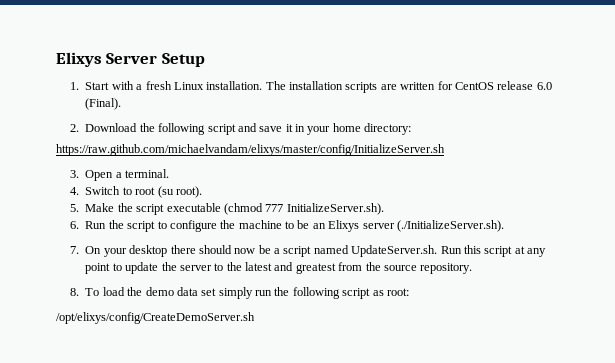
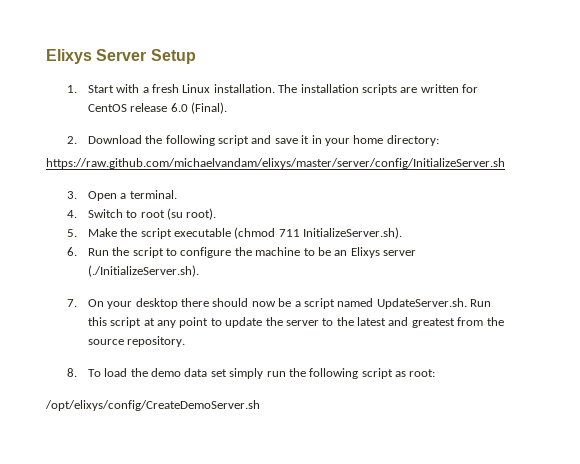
- https://raw.github.com/michaelvandam/elixys/master/config/InitializeServer.sh
+ https://raw.github.com/michaelvandam/elixys/master/server/config/InitializeServer.sh
- 5. Make the script executable (chmod 777 InitializeServer.sh).
+ 5. Make the script executable (chmod 711 InitializeServer.sh).

